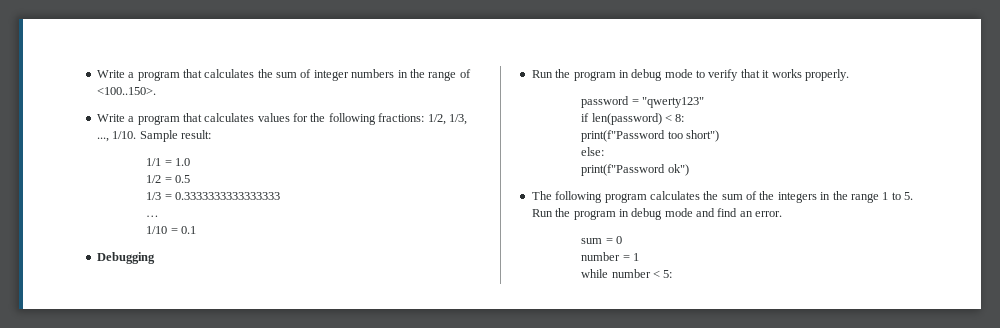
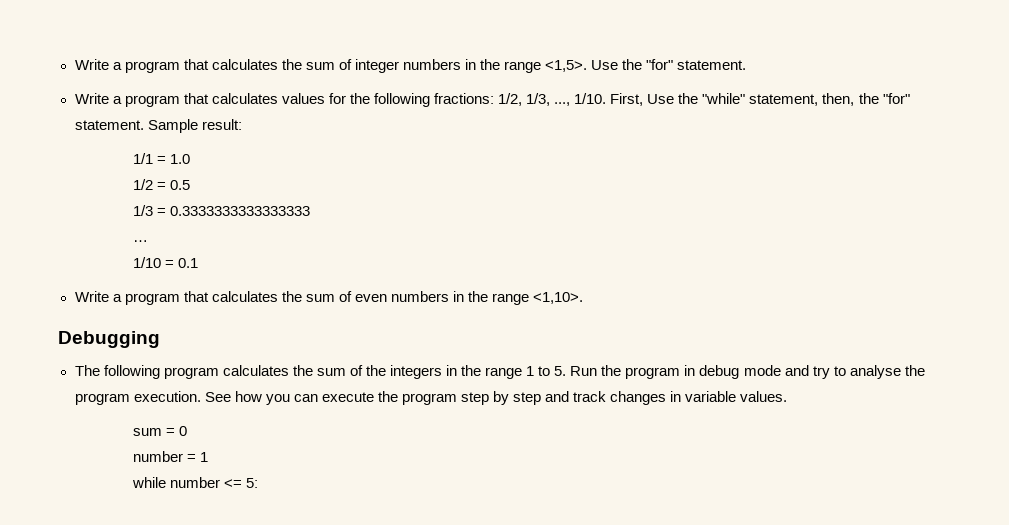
- Write a program that calculates the sum of integer numbers in the range of <100..150>.
+ Write a program that calculates the sum of integer numbers in the range <1,5>. Use the "for" statement.
+ First, Use the "while" statement, then, the "for" statement.
+ Write a program that calculates the sum of even numbers in the range <1,10>.
  Debugging
- Run the program in debug mode to verify that it works properly.
- password = "qwerty123"
- if len(password) < 8:
- print(f"Password too short")
- else:
- print(f"Password ok")
- The following program calculates the sum of the integers in the range 1 to 5. Run the program in debug mode and find an error.
+ The following program calculates the sum of the integers in the range 1 to 5. Run the program in debug mode and try to analyse the program execution. See how you can execute the program step by step and track changes in variable values.
- while number < 5:
+ while number <= 5:

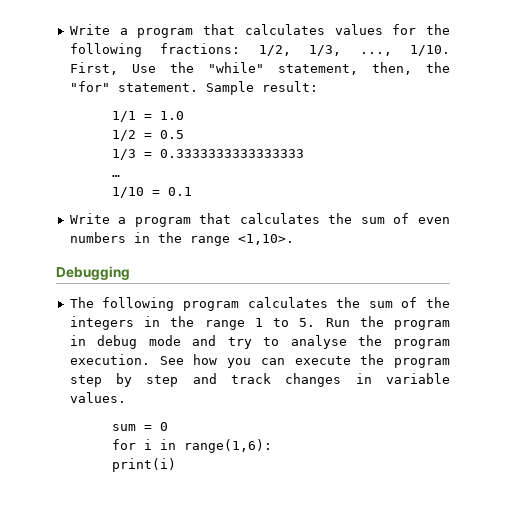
- Write a program that calculates the sum of integer numbers in the range <1,5>. Use the "for" statement.
- number = 1
- while number <= 5:
+ for i in range(1,6):
+ print(i)

